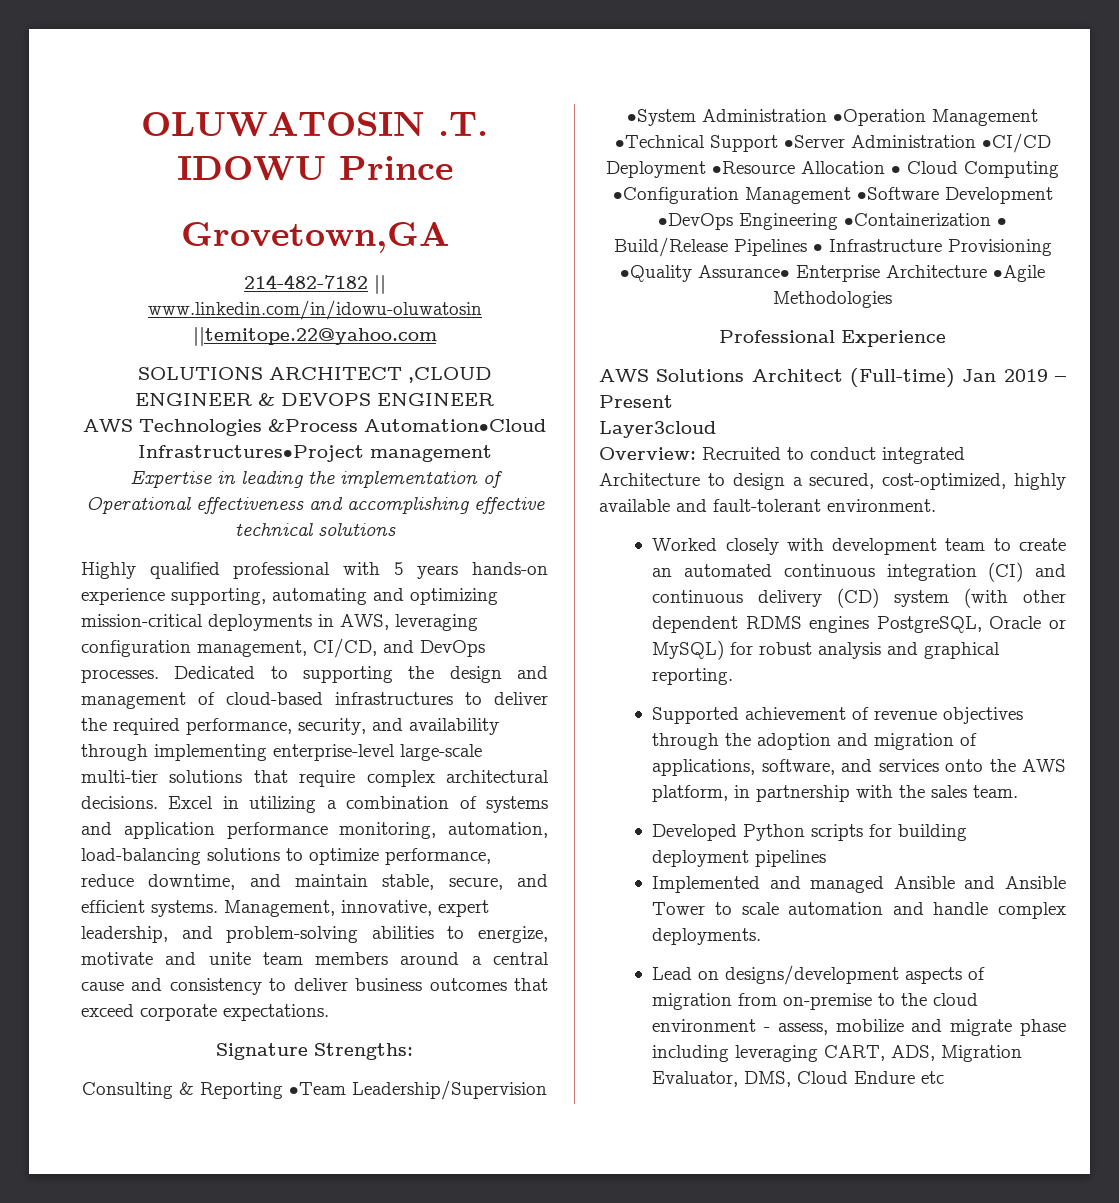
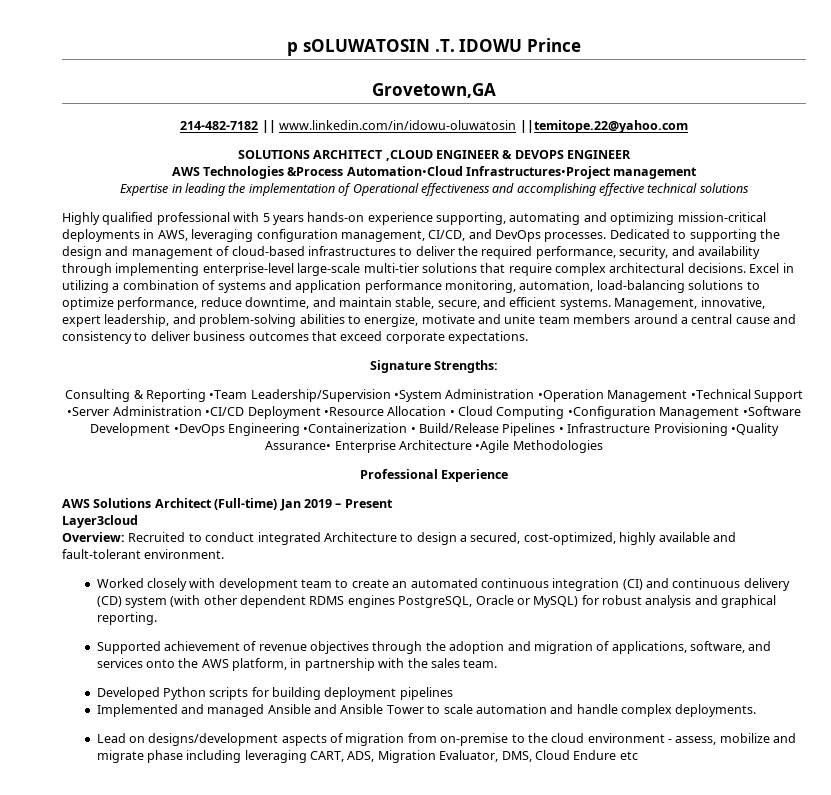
- OLUWATOSIN .T. IDOWU Prince
+ p sOLUWATOSIN .T. IDOWU Prince

